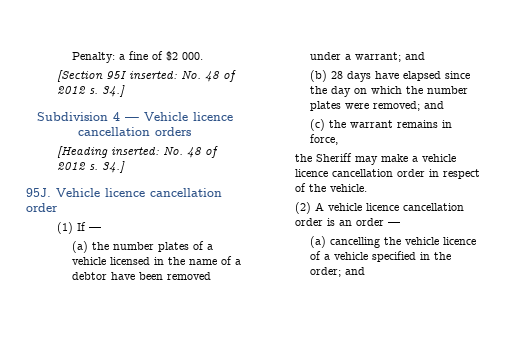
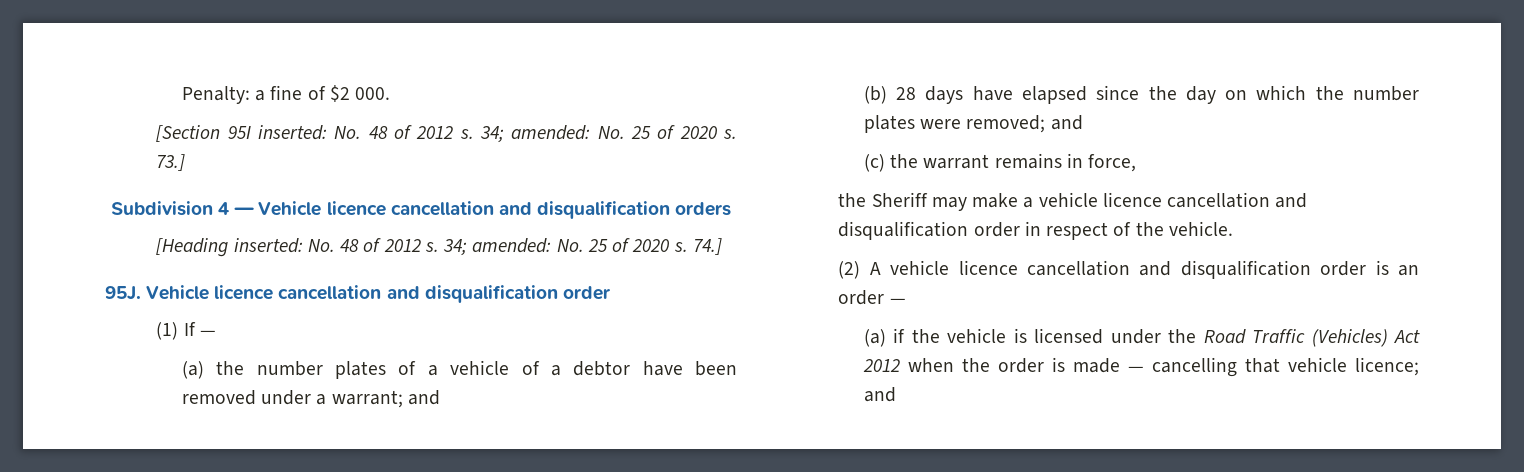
- [Section 95I inserted: No. 48 of 2012 s. 34.]
+ [Section 95I inserted: No. 48 of 2012 s. 34; amended: No. 25 of 2020 s. 73.]
- Subdivision 4 — Vehicle licence cancellation orders
+ Subdivision 4 — Vehicle licence cancellation and disqualification orders
- [Heading inserted: No. 48 of 2012 s. 34.]
+ [Heading inserted: No. 48 of 2012 s. 34; amended: No. 25 of 2020 s. 74.]
- Vehicle licence cancellation order
+ Vehicle licence cancellation and disqualification order
- (a) the number plates of a vehicle licensed in the name of a debtor have been removed under a warrant; and
+ (a) the number plates of a vehicle of a debtor have been removed under a warrant; and
- the Sheriff may make a vehicle licence cancellation order in respect of the vehicle.
+ the Sheriff may make a vehicle licence cancellation and disqualification order in respect of the vehicle.
- (2) A vehicle licence cancellation order is an order —
+ (2) A vehicle licence cancellation and disqualification order is an order —
- (a) cancelling the vehicle licence of a vehicle specified in the order; and
+ (a) if the vehicle is licensed under the Road Traffic (Vehicles) Act 2012 when the order is made — cancelling that vehicle licence; and

